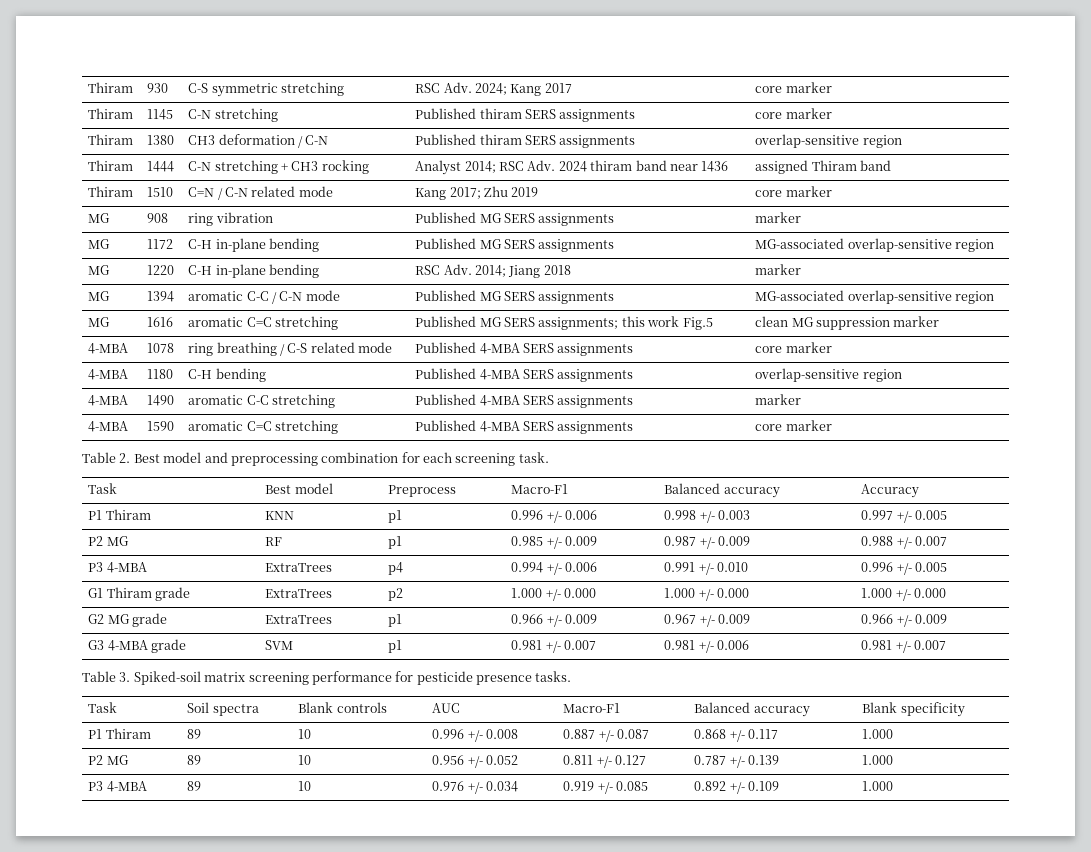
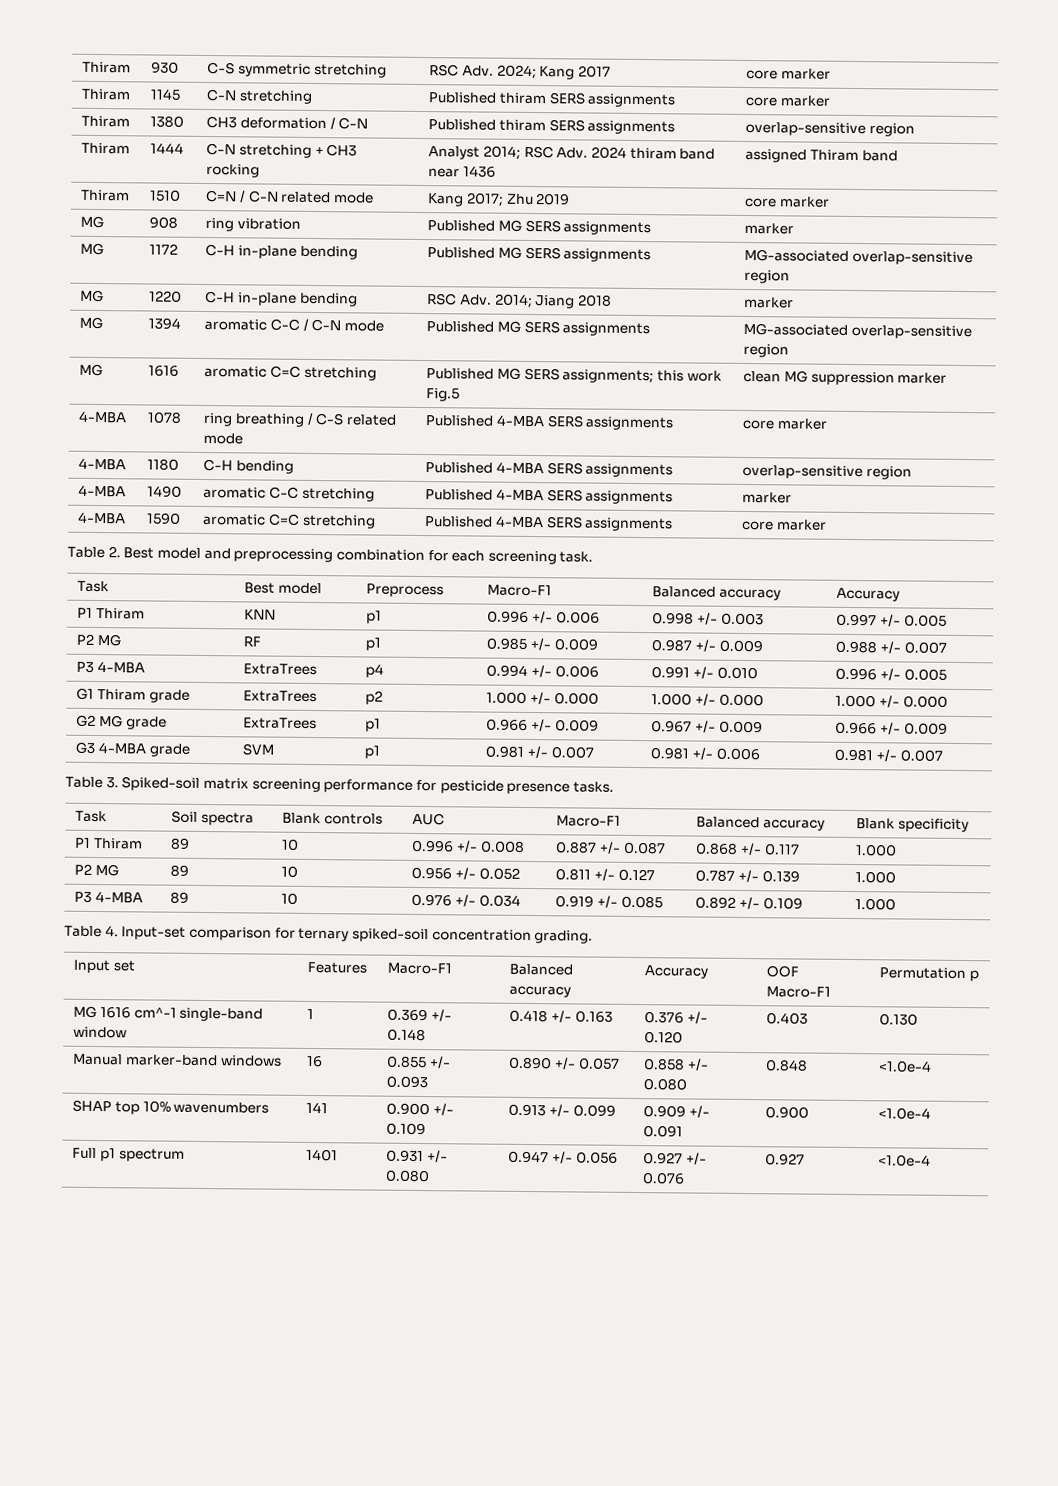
+ Table 4. Input-set comparison for ternary spiked-soil concentration grading.
+ Input set | Features | Macro-F1 | Balanced accuracy | Accuracy | OOF Macro-F1 | Permutation p
+ MG 1616 cm^-1 single-band window | 1 | 0.369 +/- 0.148 | 0.418 +/- 0.163 | 0.376 +/- 0.120 | 0.403 | 0.130
+ Manual marker-band windows | 16 | 0.855 +/- 0.093 | 0.890 +/- 0.057 | 0.858 +/- 0.080 | 0.848 | <1.0e-4
+ SHAP top 10% wavenumbers | 141 | 0.900 +/- 0.109 | 0.913 +/- 0.099 | 0.909 +/- 0.091 | 0.900 | <1.0e-4
+ Full p1 spectrum | 1401 | 0.931 +/- 0.080 | 0.947 +/- 0.056 | 0.927 +/- 0.076 | 0.927 | <1.0e-4

